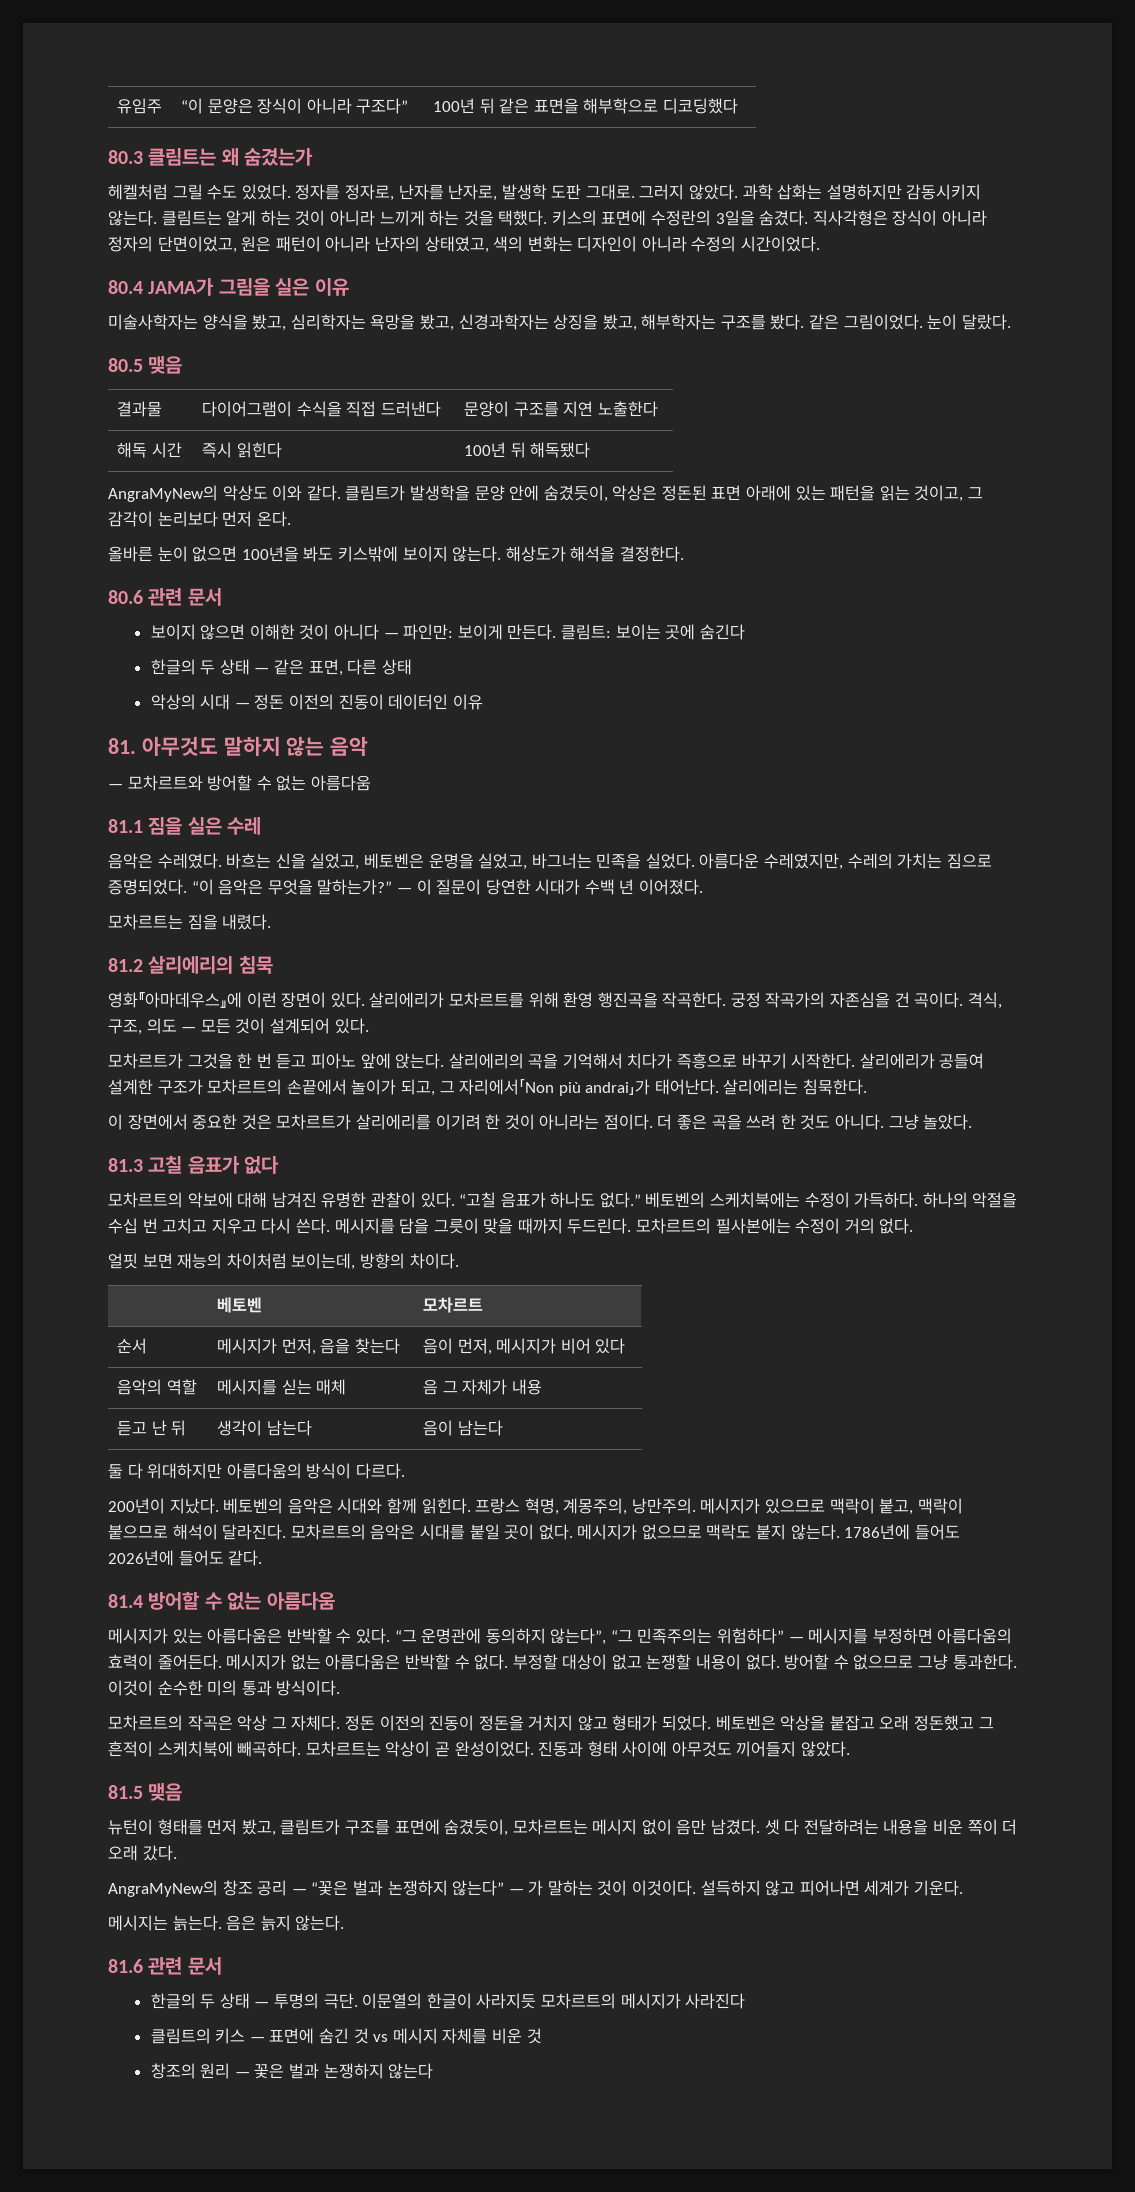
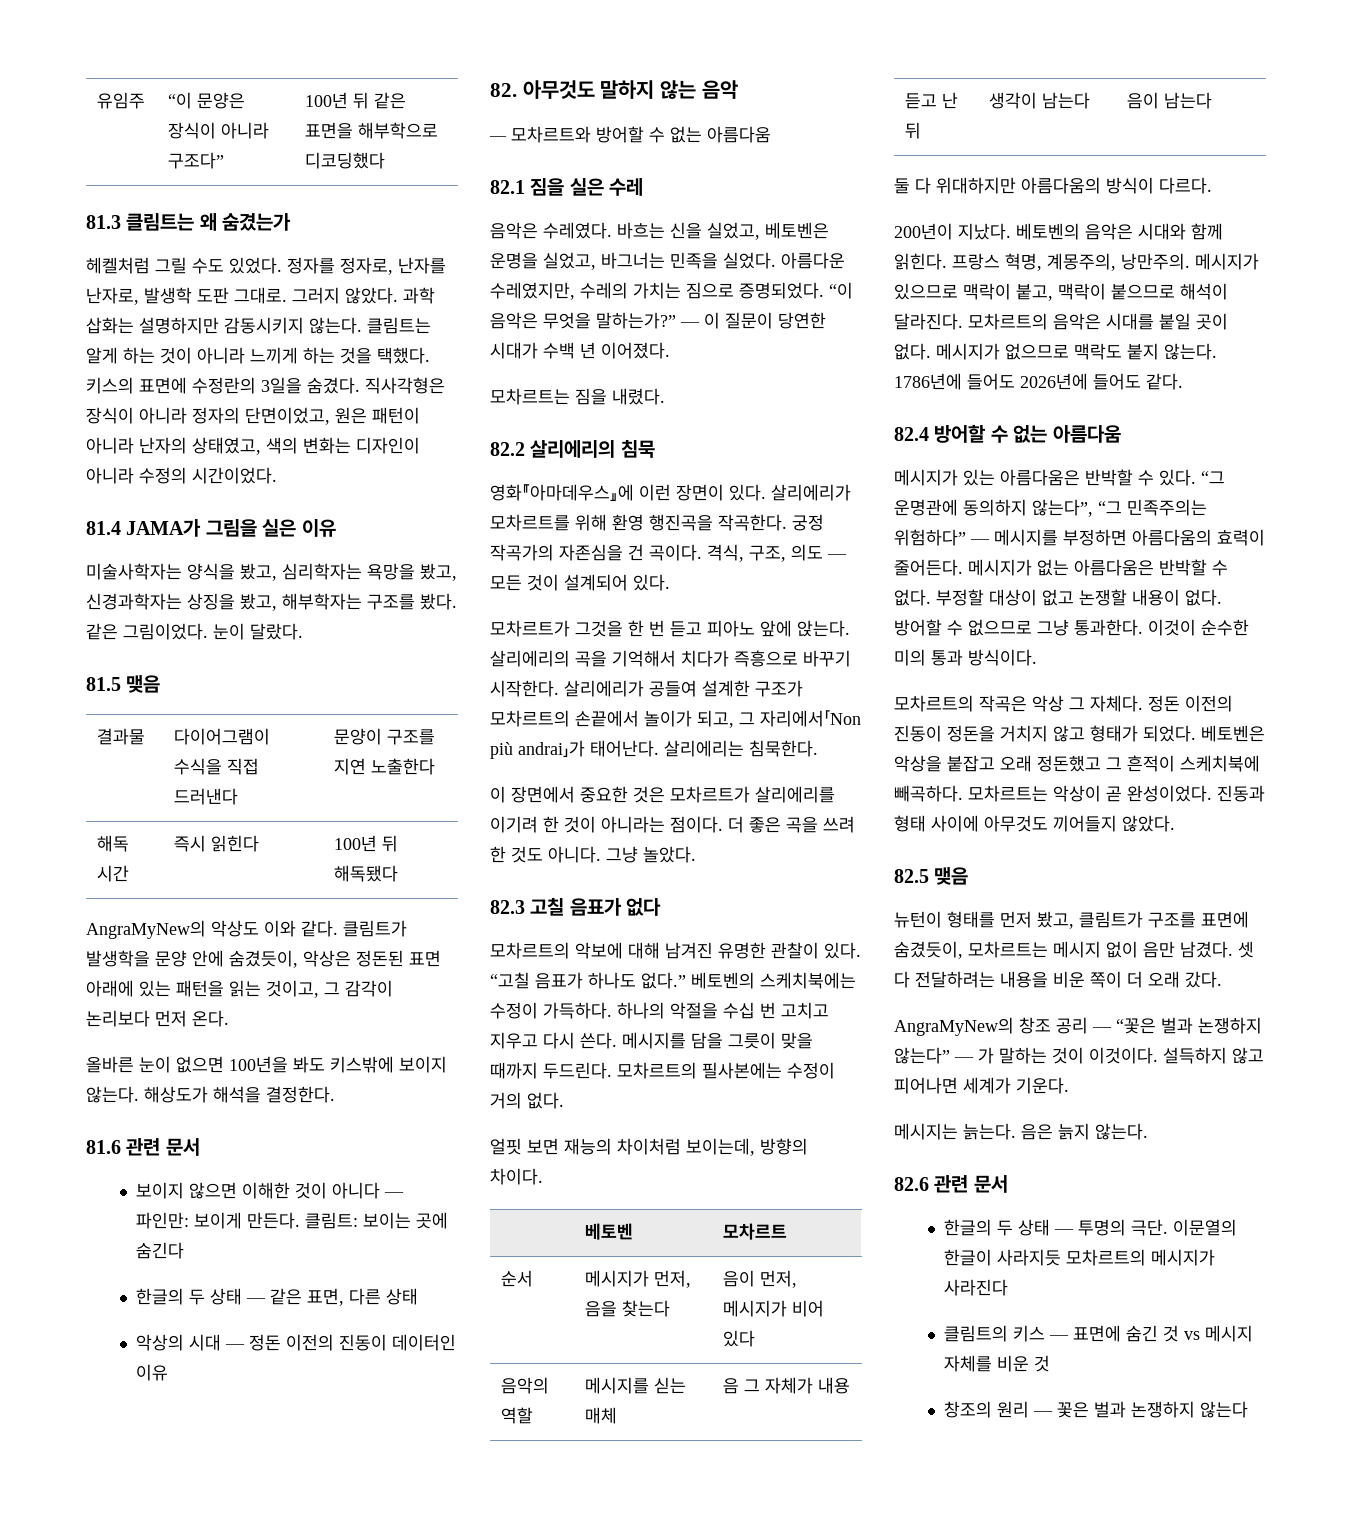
- 80.3 클림트는 왜 숨겼는가
+ 81.3 클림트는 왜 숨겼는가
- 80.4 JAMA가 그림을 실은 이유
+ 81.4 JAMA가 그림을 실은 이유
- 80.5 맺음
+ 81.5 맺음
- 80.6 관련 문서
+ 81.6 관련 문서
- 81. 아무것도 말하지 않는 음악
+ 82. 아무것도 말하지 않는 음악
- 81.1 짐을 실은 수레
+ 82.1 짐을 실은 수레
- 81.2 살리에리의 침묵
+ 82.2 살리에리의 침묵
- 81.3 고칠 음표가 없다
+ 82.3 고칠 음표가 없다
- 81.4 방어할 수 없는 아름다움
+ 82.4 방어할 수 없는 아름다움
- 81.5 맺음
+ 82.5 맺음
- 81.6 관련 문서
+ 82.6 관련 문서

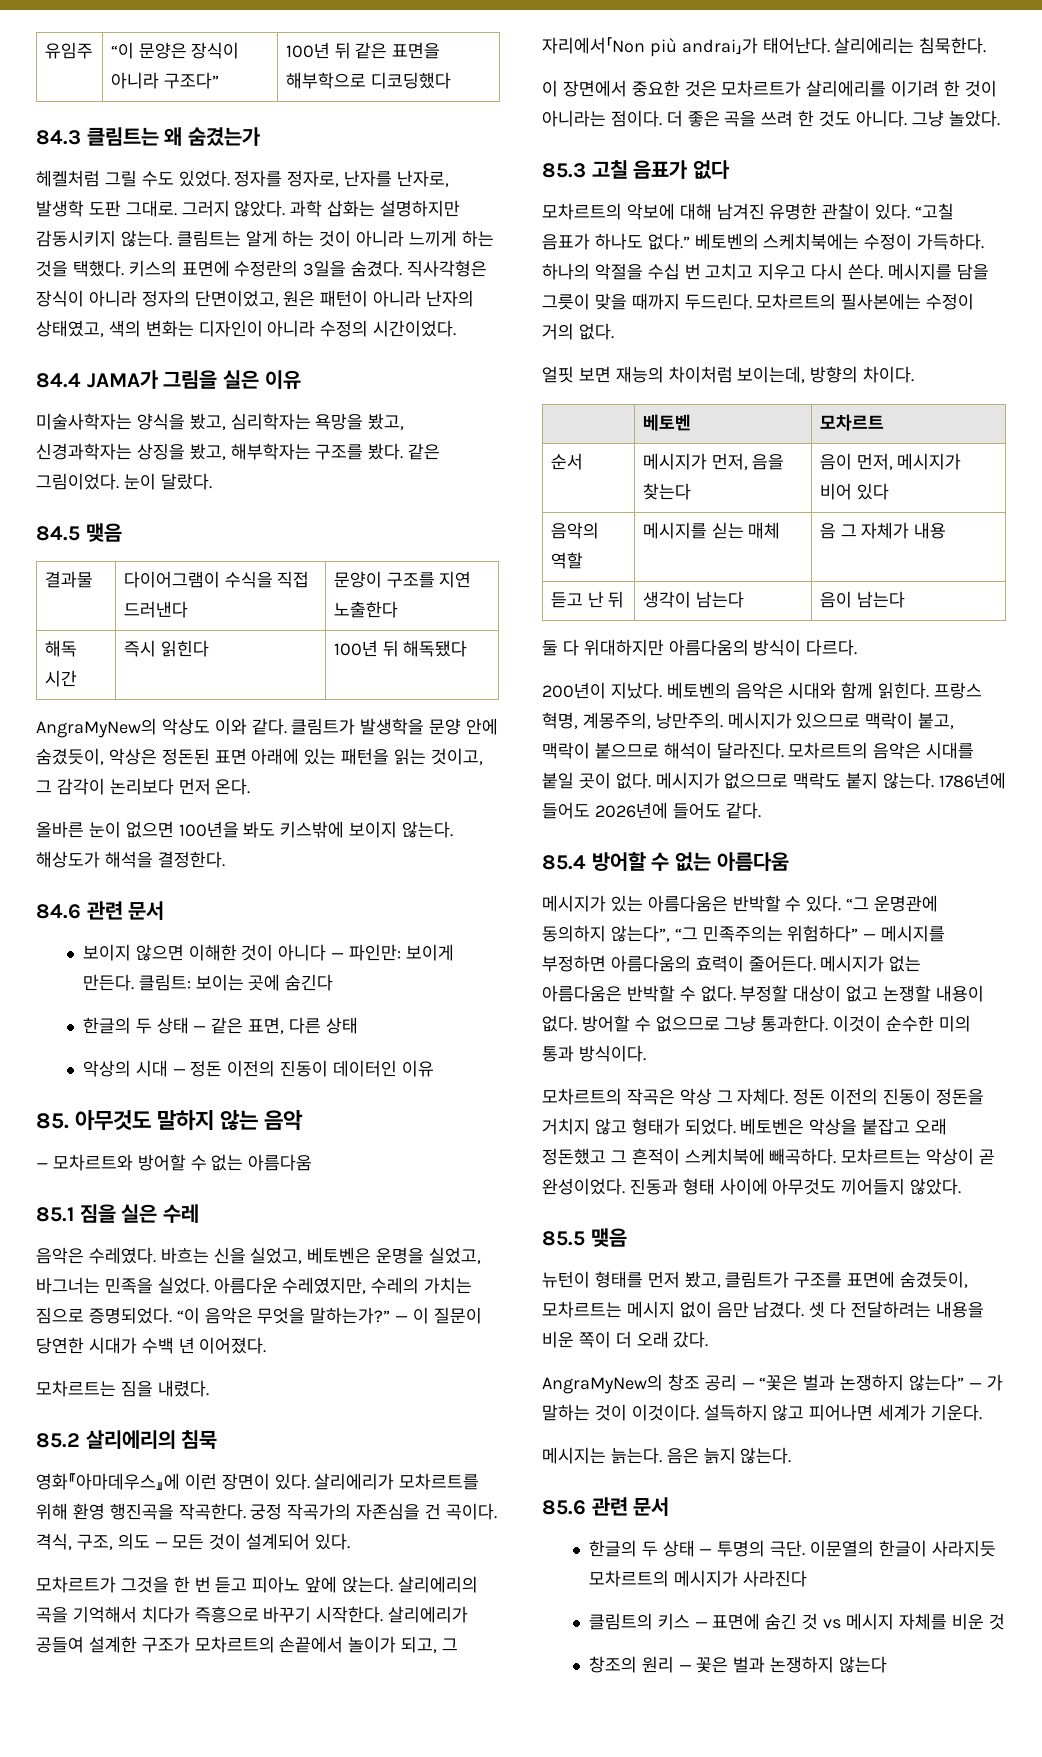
- 81.3 클림트는 왜 숨겼는가
+ 84.3 클림트는 왜 숨겼는가
- 81.4 JAMA가 그림을 실은 이유
+ 84.4 JAMA가 그림을 실은 이유
- 81.5 맺음
+ 84.5 맺음
- 81.6 관련 문서
+ 84.6 관련 문서
- 82. 아무것도 말하지 않는 음악
+ 85. 아무것도 말하지 않는 음악
- 82.1 짐을 실은 수레
+ 85.1 짐을 실은 수레
- 82.2 살리에리의 침묵
+ 85.2 살리에리의 침묵
- 82.3 고칠 음표가 없다
+ 85.3 고칠 음표가 없다
- 82.4 방어할 수 없는 아름다움
+ 85.4 방어할 수 없는 아름다움
- 82.5 맺음
+ 85.5 맺음
- 82.6 관련 문서
+ 85.6 관련 문서

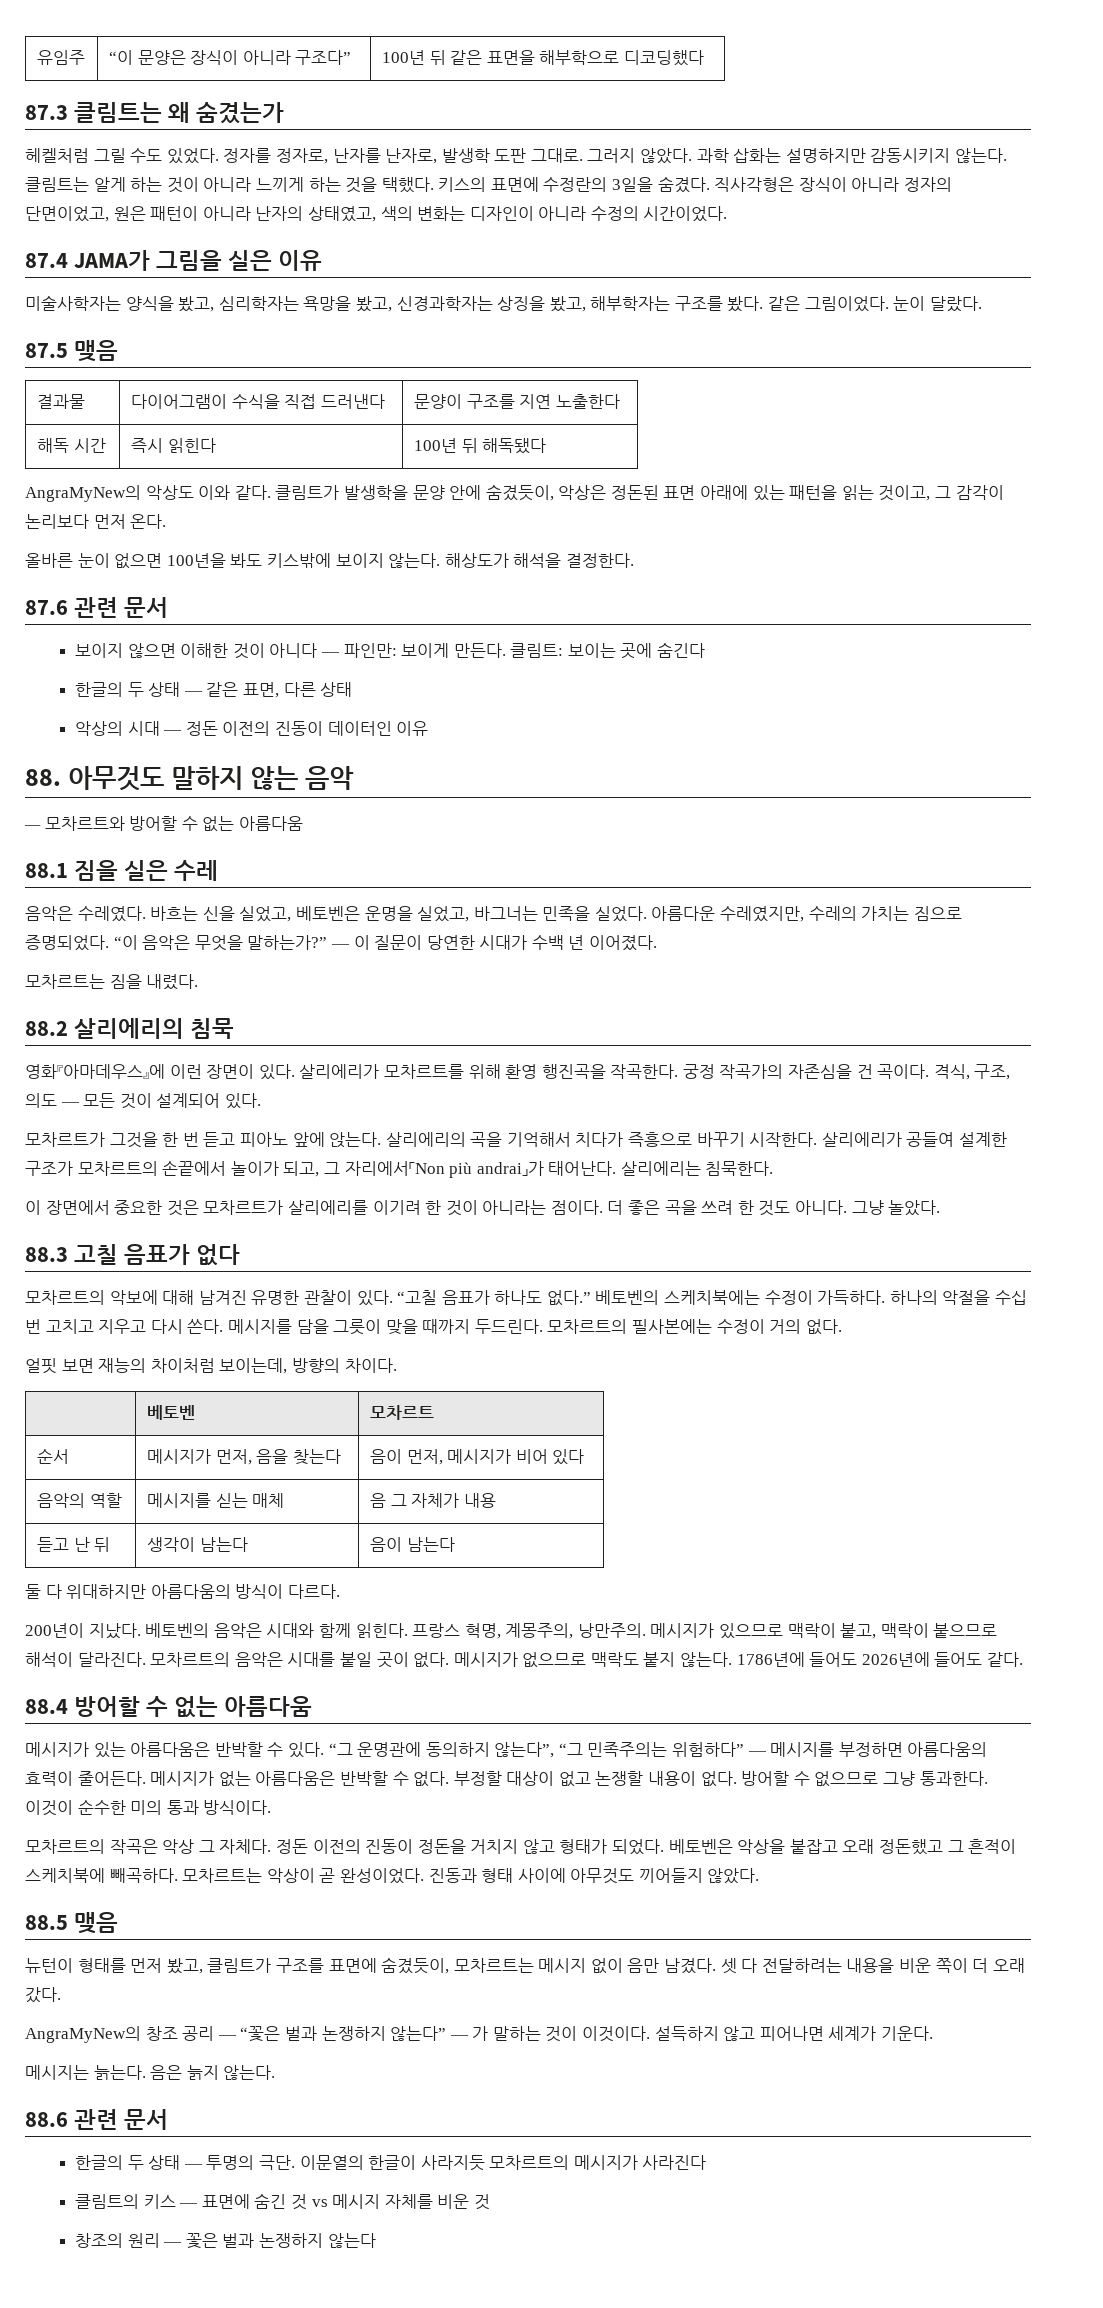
- 84.3 클림트는 왜 숨겼는가
+ 87.3 클림트는 왜 숨겼는가
- 84.4 JAMA가 그림을 실은 이유
+ 87.4 JAMA가 그림을 실은 이유
- 84.5 맺음
+ 87.5 맺음
- 84.6 관련 문서
+ 87.6 관련 문서
- 85. 아무것도 말하지 않는 음악
+ 88. 아무것도 말하지 않는 음악
- 85.1 짐을 실은 수레
+ 88.1 짐을 실은 수레
- 85.2 살리에리의 침묵
+ 88.2 살리에리의 침묵
- 85.3 고칠 음표가 없다
+ 88.3 고칠 음표가 없다
- 85.4 방어할 수 없는 아름다움
+ 88.4 방어할 수 없는 아름다움
- 85.5 맺음
+ 88.5 맺음
- 85.6 관련 문서
+ 88.6 관련 문서

